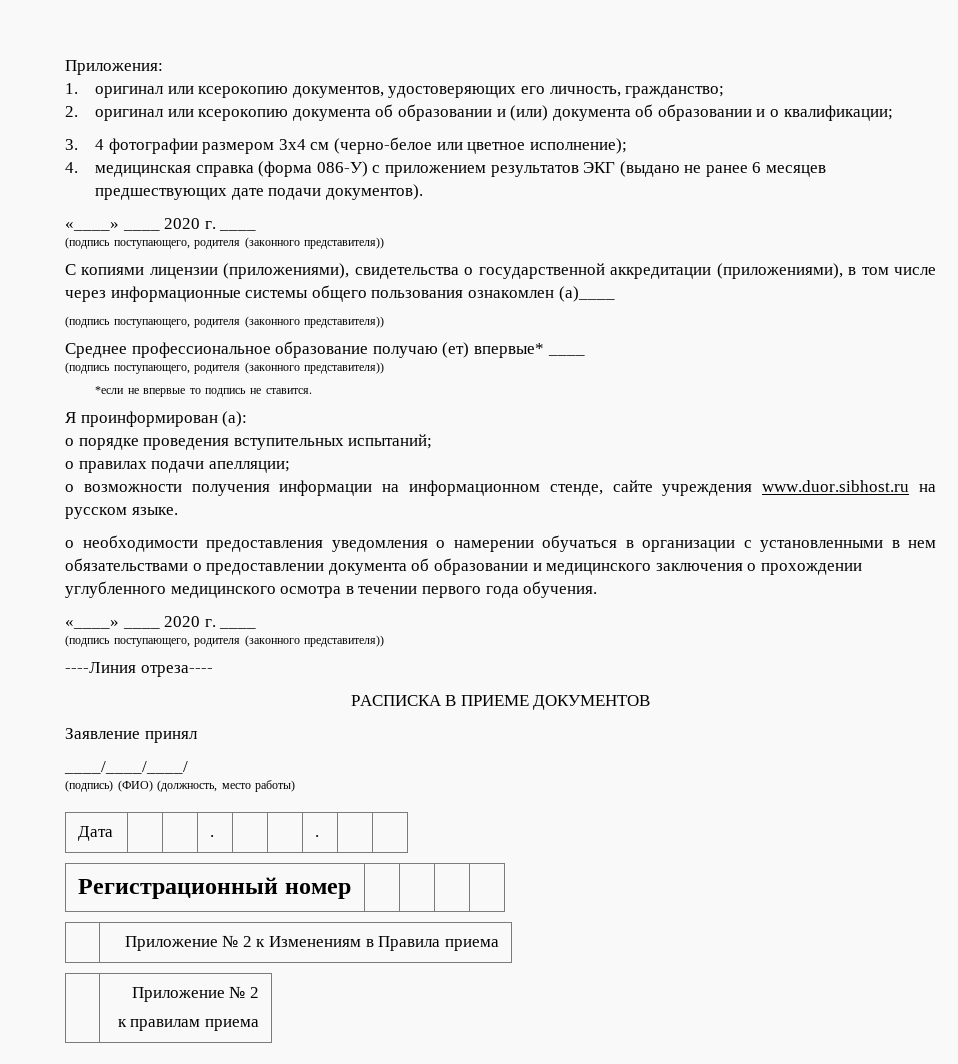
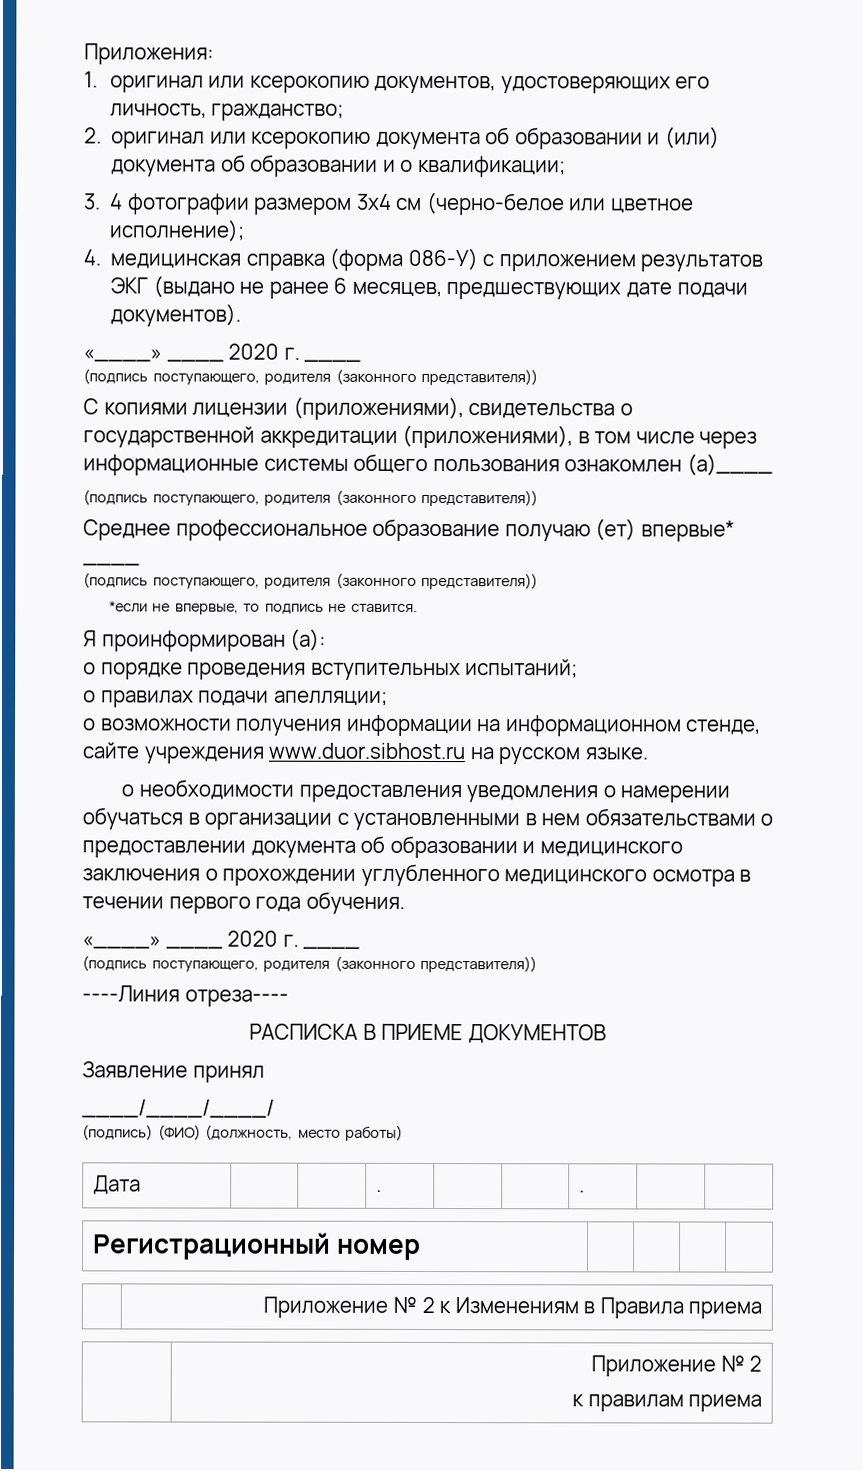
- 4. медицинская справка (форма 086-У) с приложением результатов ЭКГ (выдано не ранее 6 месяцев предшествующих дате подачи документов).
+ 4. медицинская справка (форма 086-У) с приложением результатов ЭКГ (выдано не ранее 6 месяцев, предшествующих дате подачи документов).
- *если не впервые то подпись не ставится.
+ *если не впервые, то подпись не ставится.

